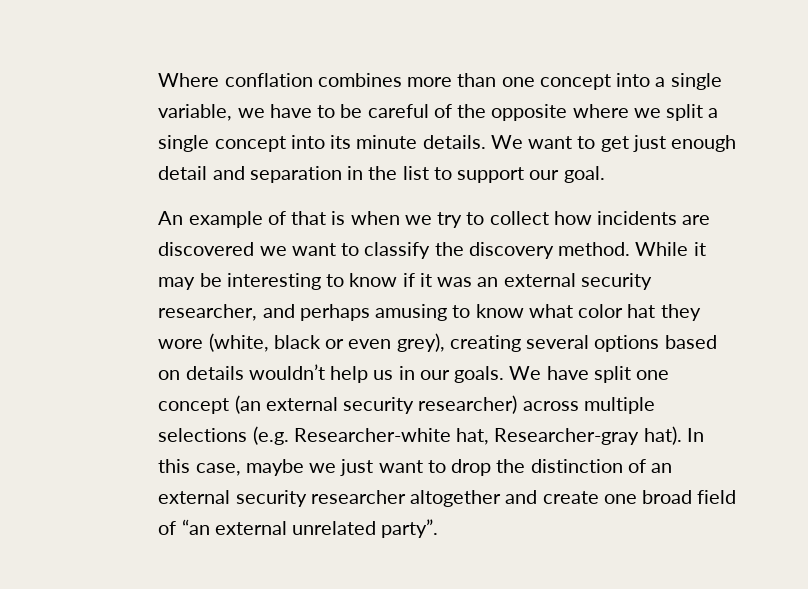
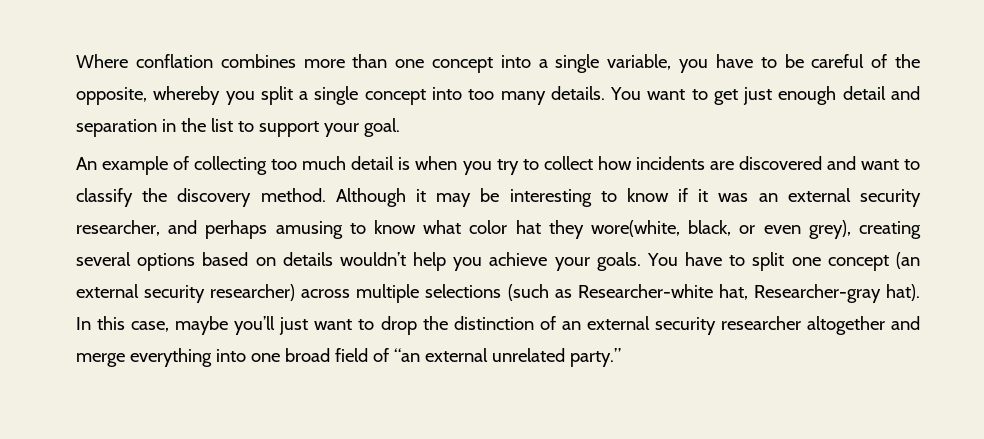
- Where conflation combines more than one concept into a single variable, we have to be careful of the opposite where we split a single concept into its minute details. We want to get just enough detail and separation in the list to support our goal.
+ Where conflation combines more than one concept into a single variable, you have to be careful of the opposite, whereby you split a single concept into too many details. You want to get just enough detail and separation in the list to support your goal.
- An example of that is when we try to collect how incidents are discovered we want to classify the discovery method.
+ An example of collecting too much detail is when you try to collect how incidents are discovered and want to classify the discovery method.
- While it may be interesting to know if it was an external security researcher, and perhaps amusing to know what color hat they wore (white, black or even grey), creating several options based on details wouldn’t help us in our goals. We have split one concept (an external security researcher) across multiple selections (e.g. Researcher-white hat, Researcher-gray hat).
+ Although it may be interesting to know if it was an external security researcher, and perhaps amusing to know what color hat they wore(white, black, or even grey), creating several options based on details wouldn’t help you achieve your goals. You have to split one concept (an external security researcher) across multiple selections (such as Researcher-white hat, Researcher-gray hat).
- In this case, maybe we just want to drop the distinction of an external security researcher altogether and create one broad field of “an external unrelated party”.
+ In this case, maybe you’ll just want to drop the distinction of an external security researcher altogether and merge everything into one broad field of “an external unrelated party.”

